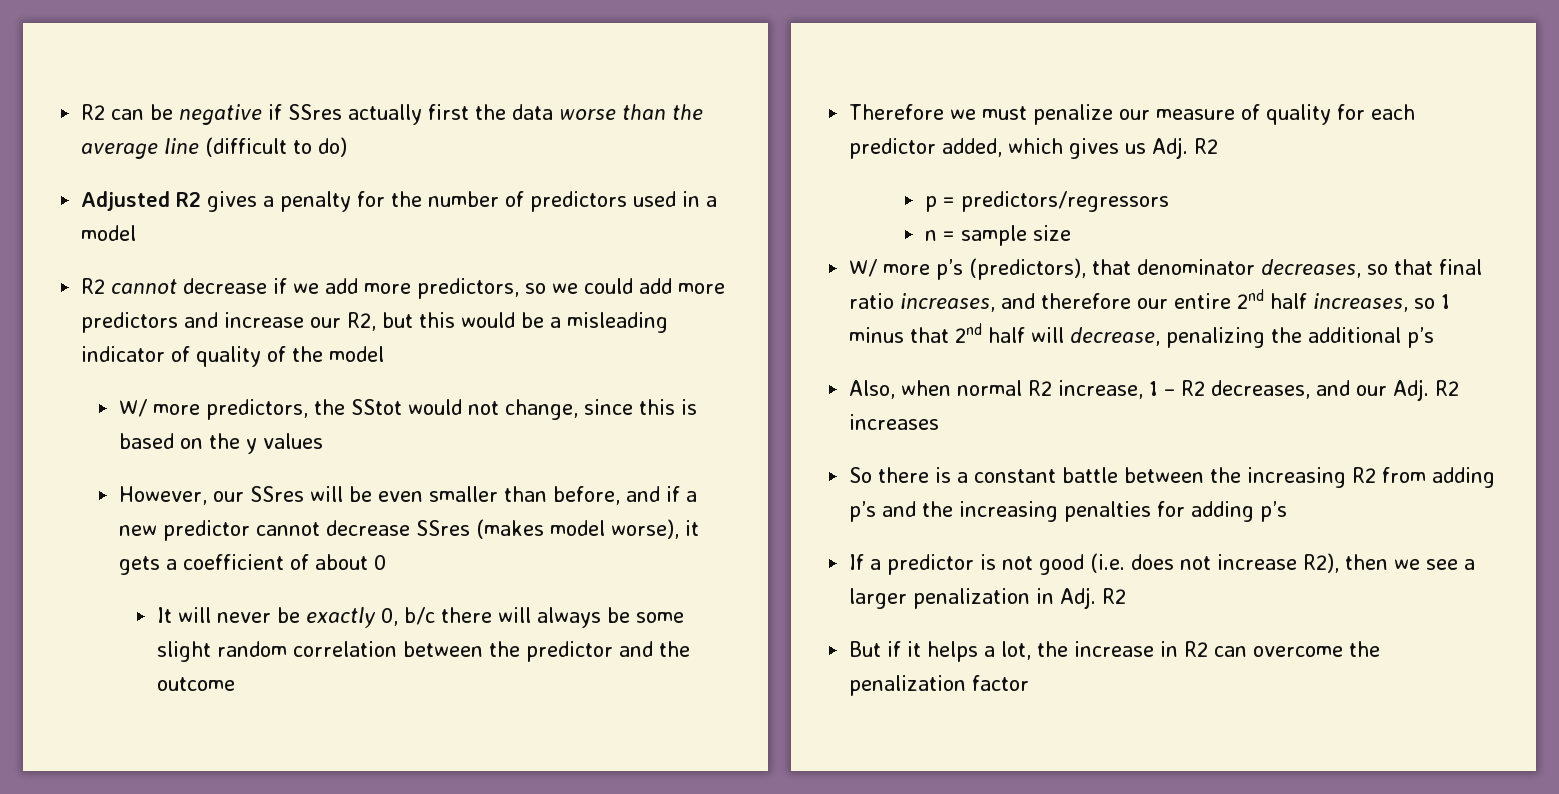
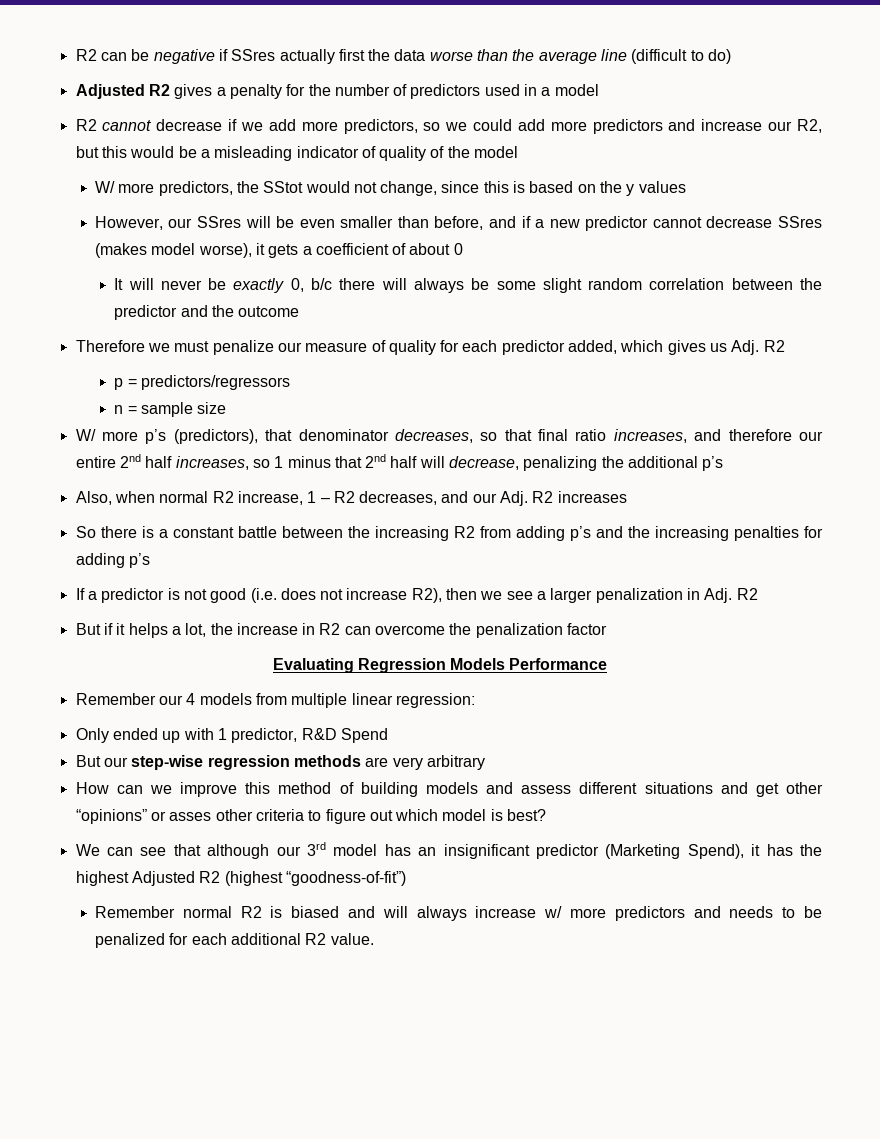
+ Evaluating Regression Models Performance
+ Remember our 4 models from multiple linear regression:
+ Only ended up with 1 predictor, R&D Spend
+ But our step-wise regression methods are very arbitrary
+ How can we improve this method of building models and assess different situations and get other “opinions” or asses other criteria to figure out which model is best?
+ We can see that although our 3rd model has an insignificant predictor (Marketing Spend), it has the highest Adjusted R2 (highest “goodness-of-fit”)
+ Remember normal R2 is biased and will always increase w/ more predictors and needs to be penalized for each additional R2 value.

